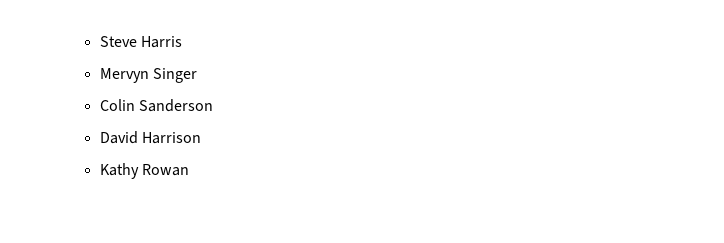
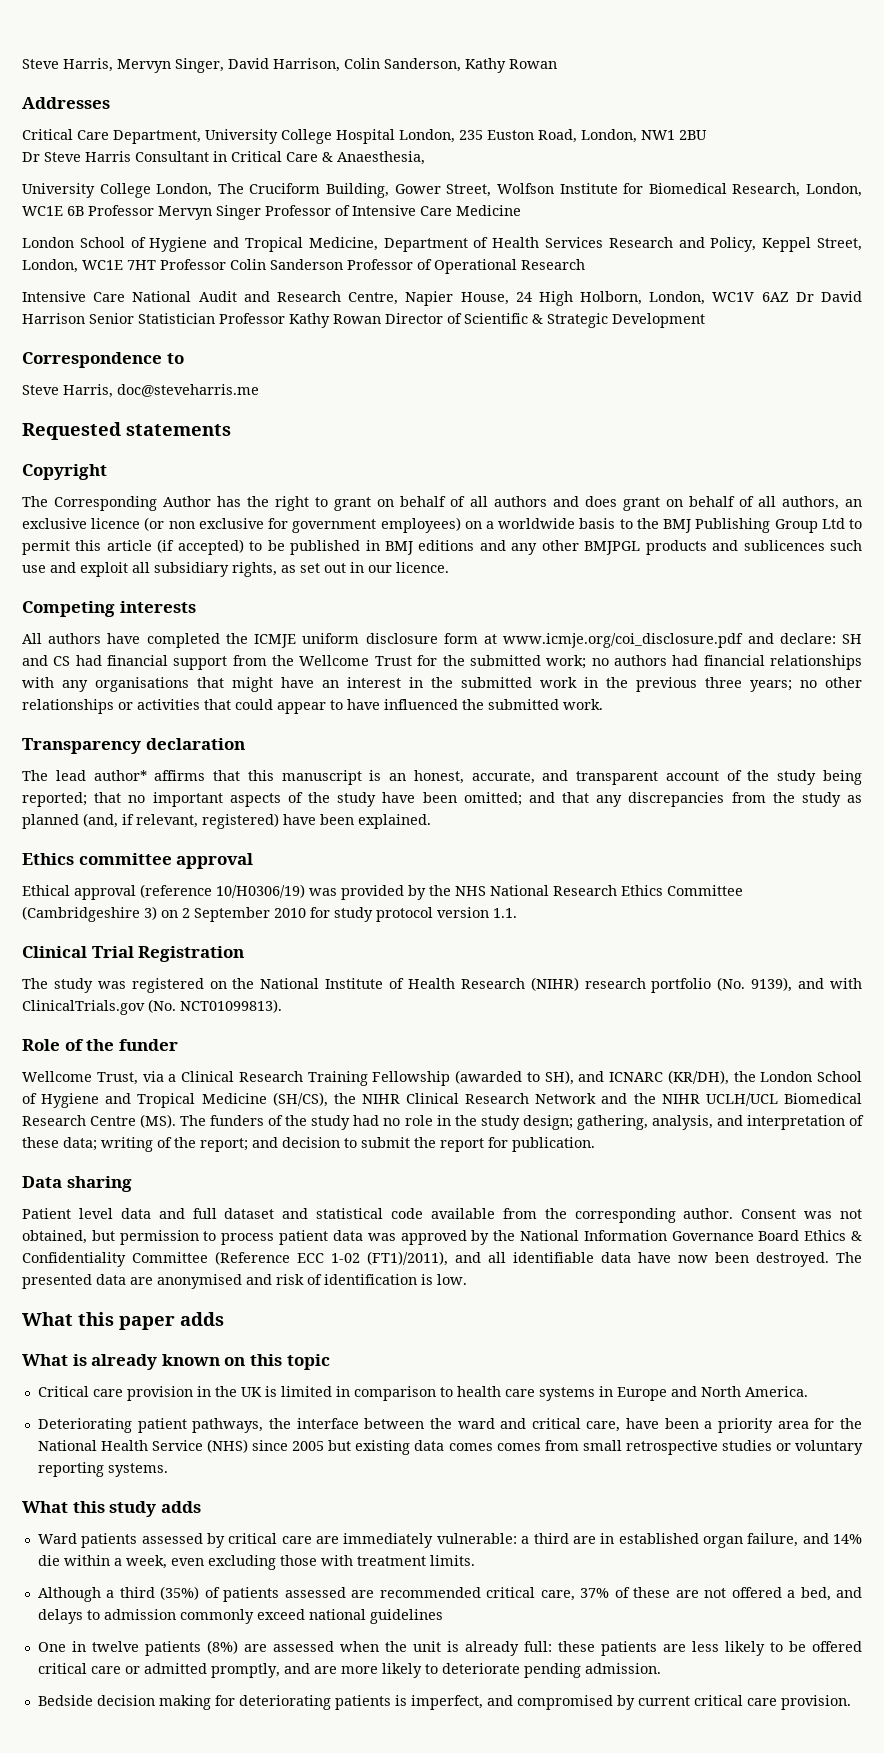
- Steve Harris
- Mervyn Singer
- Colin Sanderson
- David Harrison
- Kathy Rowan
+ Steve Harris, Mervyn Singer, David Harrison, Colin Sanderson, Kathy Rowan
+ Addresses
+ Critical Care Department, University College Hospital London, 235 Euston Road, London, NW1 2BU
+ Dr Steve Harris Consultant in Critical Care & Anaesthesia,
+ University College London, The Cruciform Building, Gower Street, Wolfson Institute for Biomedical Research, London, WC1E 6B Professor Mervyn Singer Professor of Intensive Care Medicine
+ London School of Hygiene and Tropical Medicine, Department of Health Services Research and Policy, Keppel Street, London, WC1E 7HT Professor Colin Sanderson Professor of Operational Research
+ Intensive Care National Audit and Research Centre, Napier House, 24 High Holborn, London, WC1V 6AZ Dr David Harrison Senior Statistician Professor Kathy Rowan Director of Scientific & Strategic Development
+ Correspondence to
+ Steve Harris, doc@steveharris.me
+ Requested statements
+ Copyright
+ The Corresponding Author has the right to grant on behalf of all authors and does grant on behalf of all authors, an exclusive licence (or non exclusive for government employees) on a worldwide basis to the BMJ Publishing Group Ltd to permit this article (if accepted) to be published in BMJ editions and any other BMJPGL products and sublicences such use and exploit all subsidiary rights, as set out in our licence.
+ Competing interests
+ All authors have completed the ICMJE uniform disclosure form at www.icmje.org/coi_disclosure.pdf and declare: SH and CS had financial support from the Wellcome Trust for the submitted work; no authors had financial relationships with any organisations that might have an interest in the submitted work in the previous three years; no other relationships or activities that could appear to have influenced the submitted work.
+ Transparency declaration
+ The lead author* affirms that this manuscript is an honest, accurate, and transparent account of the study being reported; that no important aspects of the study have been omitted; and that any discrepancies from the study as planned (and, if relevant, registered) have been explained.
+ Ethics committee approval
+ Ethical approval (reference 10/H0306/19) was provided by the NHS National Research Ethics Committee (Cambridgeshire 3) on 2 September 2010 for study protocol version 1.1.
+ Clinical Trial Registration
+ The study was registered on the National Institute of Health Research (NIHR) research portfolio (No. 9139), and with ClinicalTrials.gov (No. NCT01099813).
+ Role of the funder
+ Wellcome Trust, via a Clinical Research Training Fellowship (awarded to SH), and ICNARC (KR/DH), the London School of Hygiene and Tropical Medicine (SH/CS), the NIHR Clinical Research Network and the NIHR UCLH/UCL Biomedical Research Centre (MS). The funders of the study had no role in the study design; gathering, analysis, and interpretation of these data; writing of the report; and decision to submit the report for publication.
+ Data sharing
+ Patient level data and full dataset and statistical code available from the corresponding author. Consent was not obtained, but permission to process patient data was approved by the National Information Governance Board Ethics & Confidentiality Committee (Reference ECC 1-02 (FT1)/2011), and all identifiable data have now been destroyed. The presented data are anonymised and risk of identification is low.
+ What this paper adds
+ What is already known on this topic
+ Critical care provision in the UK is limited in comparison to health care systems in Europe and North America.
+ Deteriorating patient pathways, the interface between the ward and critical care, have been a priority area for the National Health Service (NHS) since 2005 but existing data comes comes from small retrospective studies or voluntary reporting systems.
+ What this study adds
+ Ward patients assessed by critical care are immediately vulnerable: a third are in established organ failure, and 14% die within a week, even excluding those with treatment limits.
+ Although a third (35%) of patients assessed are recommended critical care, 37% of these are not offered a bed, and delays to admission commonly exceed national guidelines
+ One in twelve patients (8%) are assessed when the unit is already full: these patients are less likely to be offered critical care or admitted promptly, and are more likely to deteriorate pending admission.
+ Bedside decision making for deteriorating patients is imperfect, and compromised by current critical care provision.

